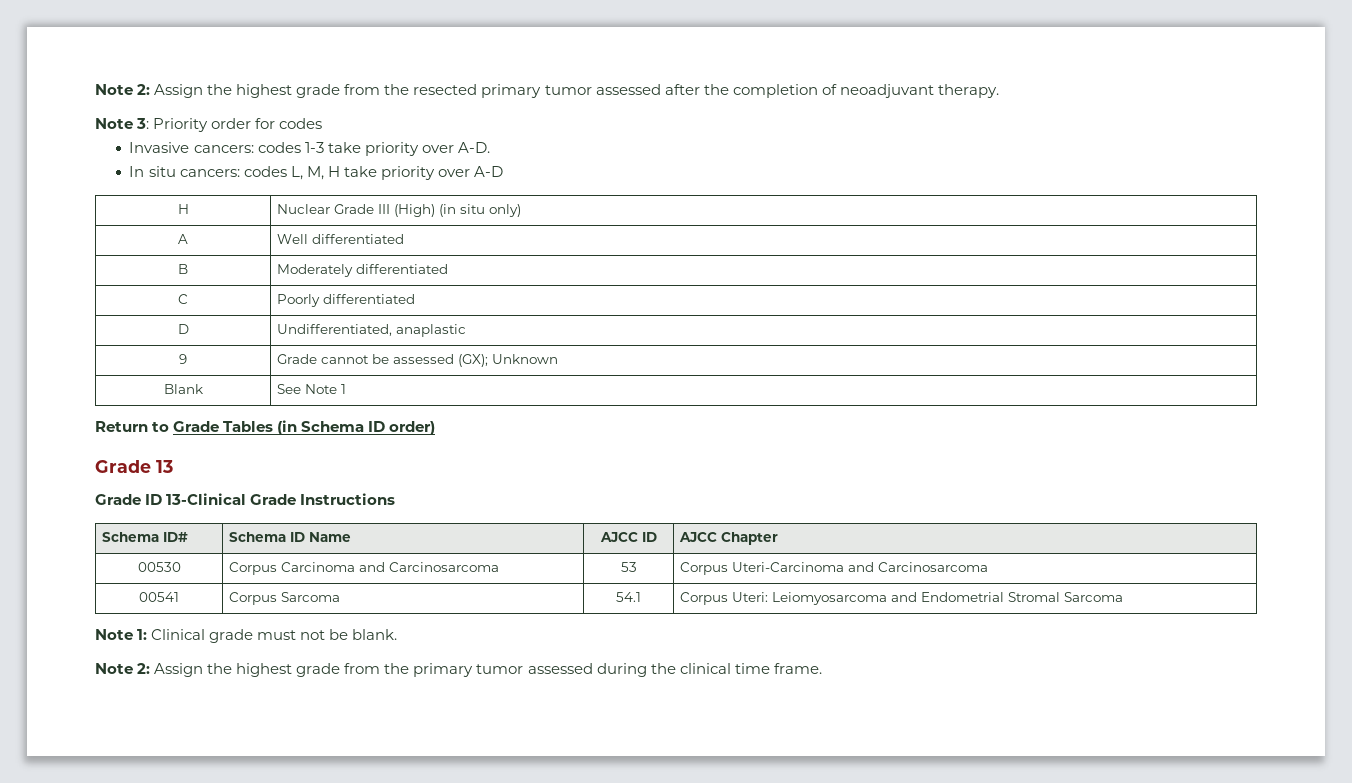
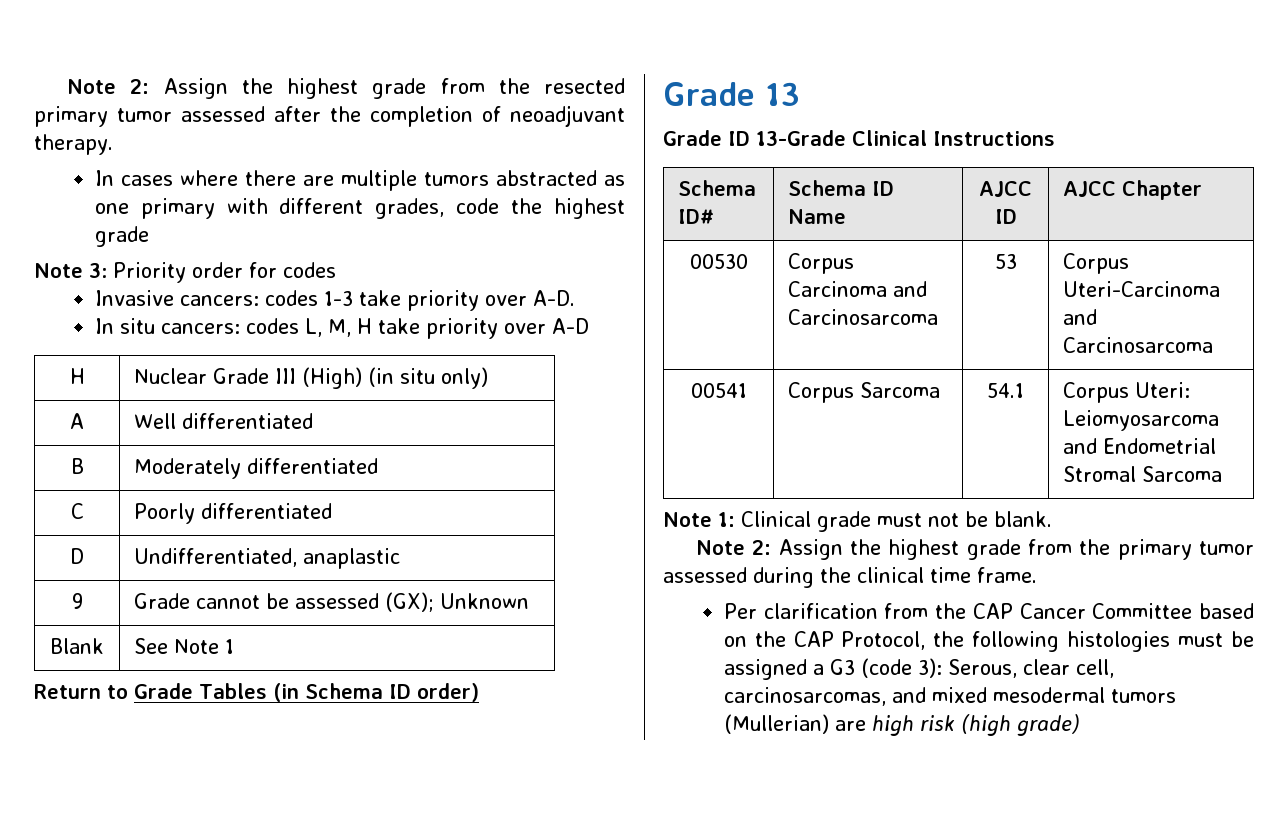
+ In cases where there are multiple tumors abstracted as one primary with different grades, code the highest grade
- Grade ID 13-Clinical Grade Instructions
+ Grade ID 13-Grade Clinical Instructions
+ Per clarification from the CAP Cancer Committee based on the CAP Protocol, the following histologies must be assigned a G3 (code 3): Serous, clear cell, carcinosarcomas, and mixed mesodermal tumors (Mullerian) are high risk (high grade)

